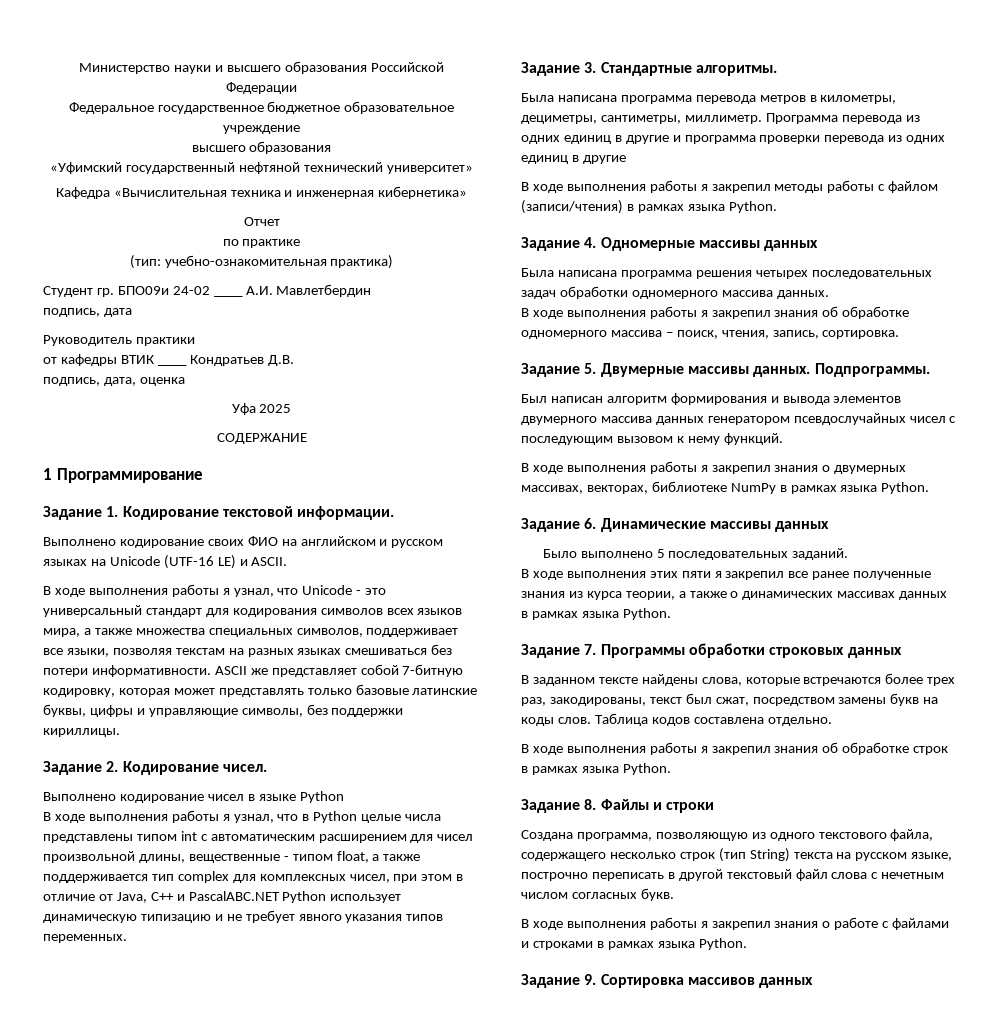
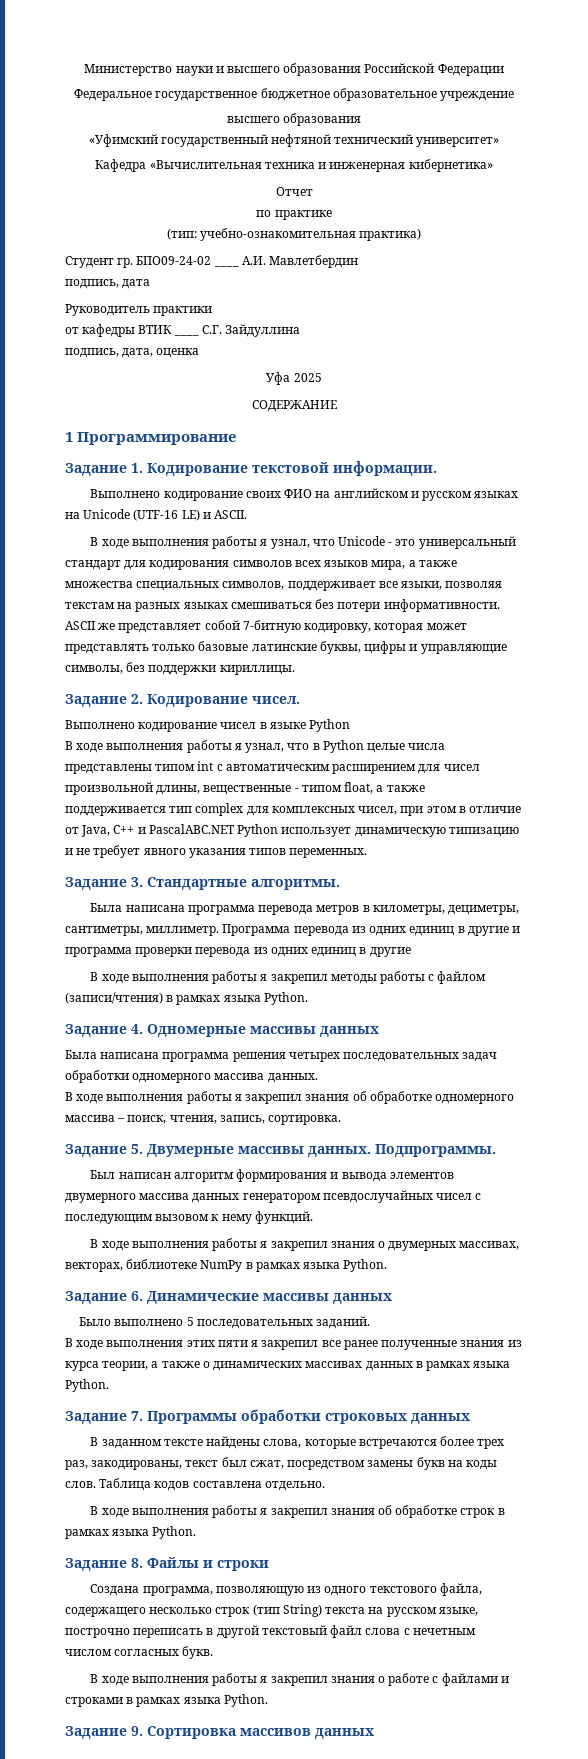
- БПО09и 24-02 ____ А.И. Мавлетбердин
+ БПО09-24-02 ____ А.И. Мавлетбердин
- от кафедры ВТИК ____ Кондратьев Д.В.
+ от кафедры ВТИК ____ С.Г. Зайдуллина

